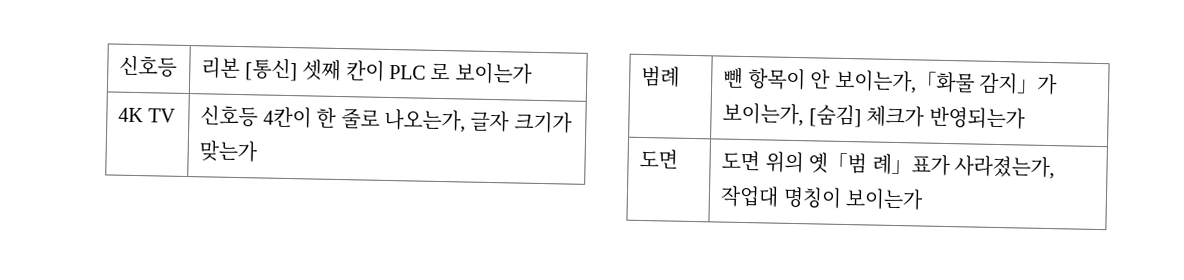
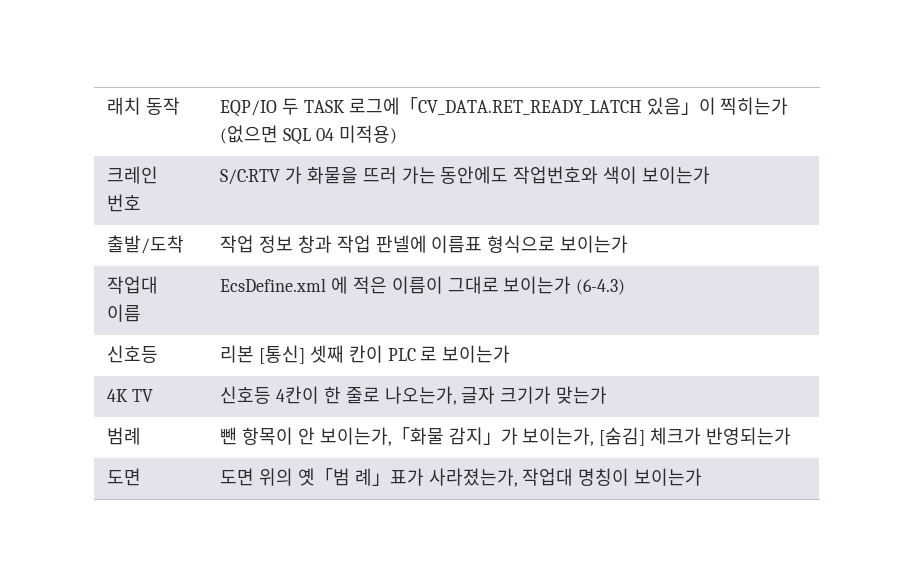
+ 래치 동작 | EQP/IO 두 TASK 로그에「CV_DATA.RET_READY_LATCH 있음」이 찍히는가 (없으면 SQL 04 미적용)
+ 크레인 번호 | S/C·RTV 가 화물을 뜨러 가는 동안에도 작업번호와 색이 보이는가
+ 출발/도착 | 작업 정보 창과 작업 판넬에 이름표 형식으로 보이는가
+ 작업대 이름 | EcsDefine.xml 에 적은 이름이 그대로 보이는가 (6-4.3)

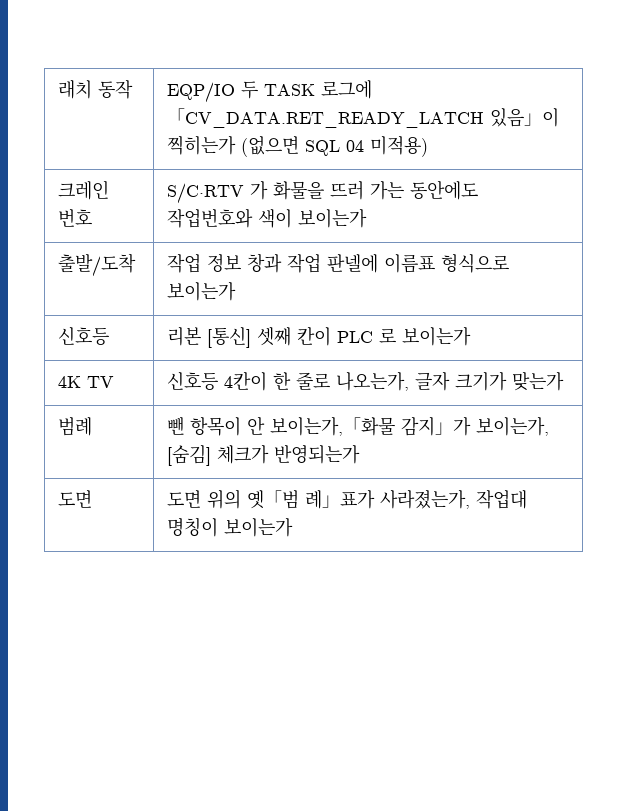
- 작업대 이름 | EcsDefine.xml 에 적은 이름이 그대로 보이는가 (6-4.3)

